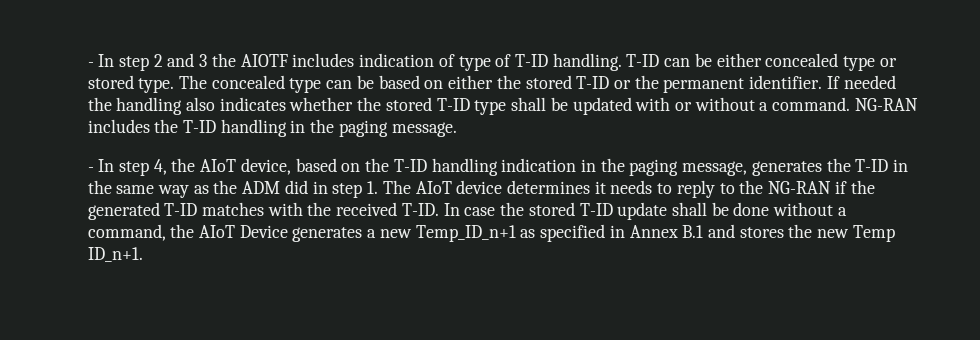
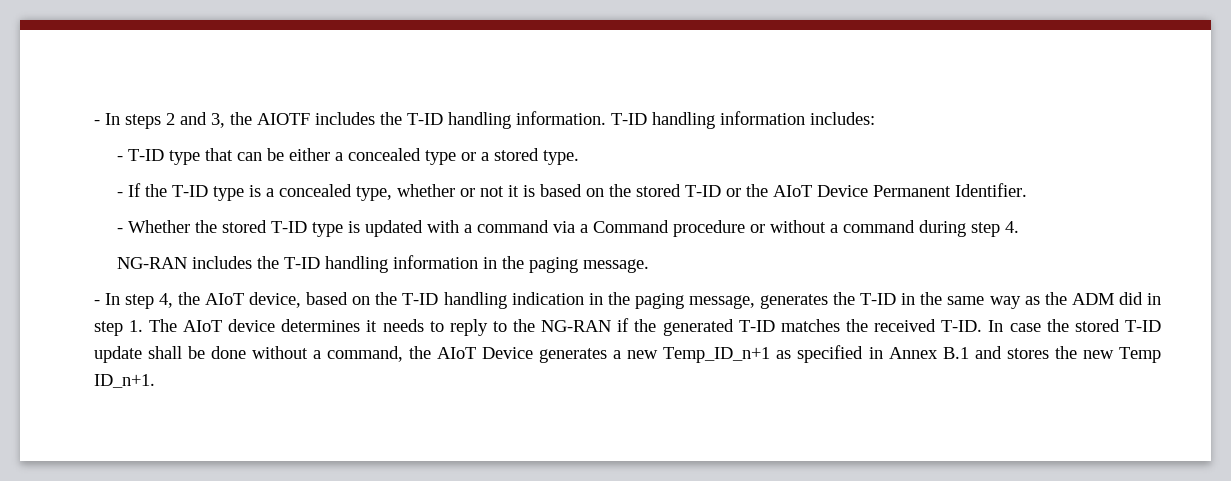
- - In step 2 and 3 the AIOTF includes indication of type of T-ID handling. T-ID can be either concealed type or stored type. The concealed type can be based on either the stored T-ID or the permanent identifier. If needed the handling also indicates whether the stored T-ID type shall be updated with or without a command. NG-RAN includes the T-ID handling in the paging message.
+ - In steps 2 and 3, the AIOTF includes the T-ID handling information. T-ID handling information includes:
+ - T-ID type that can be either a concealed type or a stored type.
+ - If the T-ID type is a concealed type, whether or not it is based on the stored T-ID or the AIoT Device Permanent Identifier.
+ - Whether the stored T-ID type is updated with a command via a Command procedure or without a command during step 4.
+ NG-RAN includes the T-ID handling information in the paging message.
- - In step 4, the AIoT device, based on the T-ID handling indication in the paging message, generates the T-ID in the same way as the ADM did in step 1. The AIoT device determines it needs to reply to the NG-RAN if the generated T-ID matches with the received T-ID.
+ - In step 4, the AIoT device, based on the T-ID handling indication in the paging message, generates the T-ID in the same way as the ADM did in step 1. The AIoT device determines it needs to reply to the NG-RAN if the generated T-ID matches the received T-ID.

